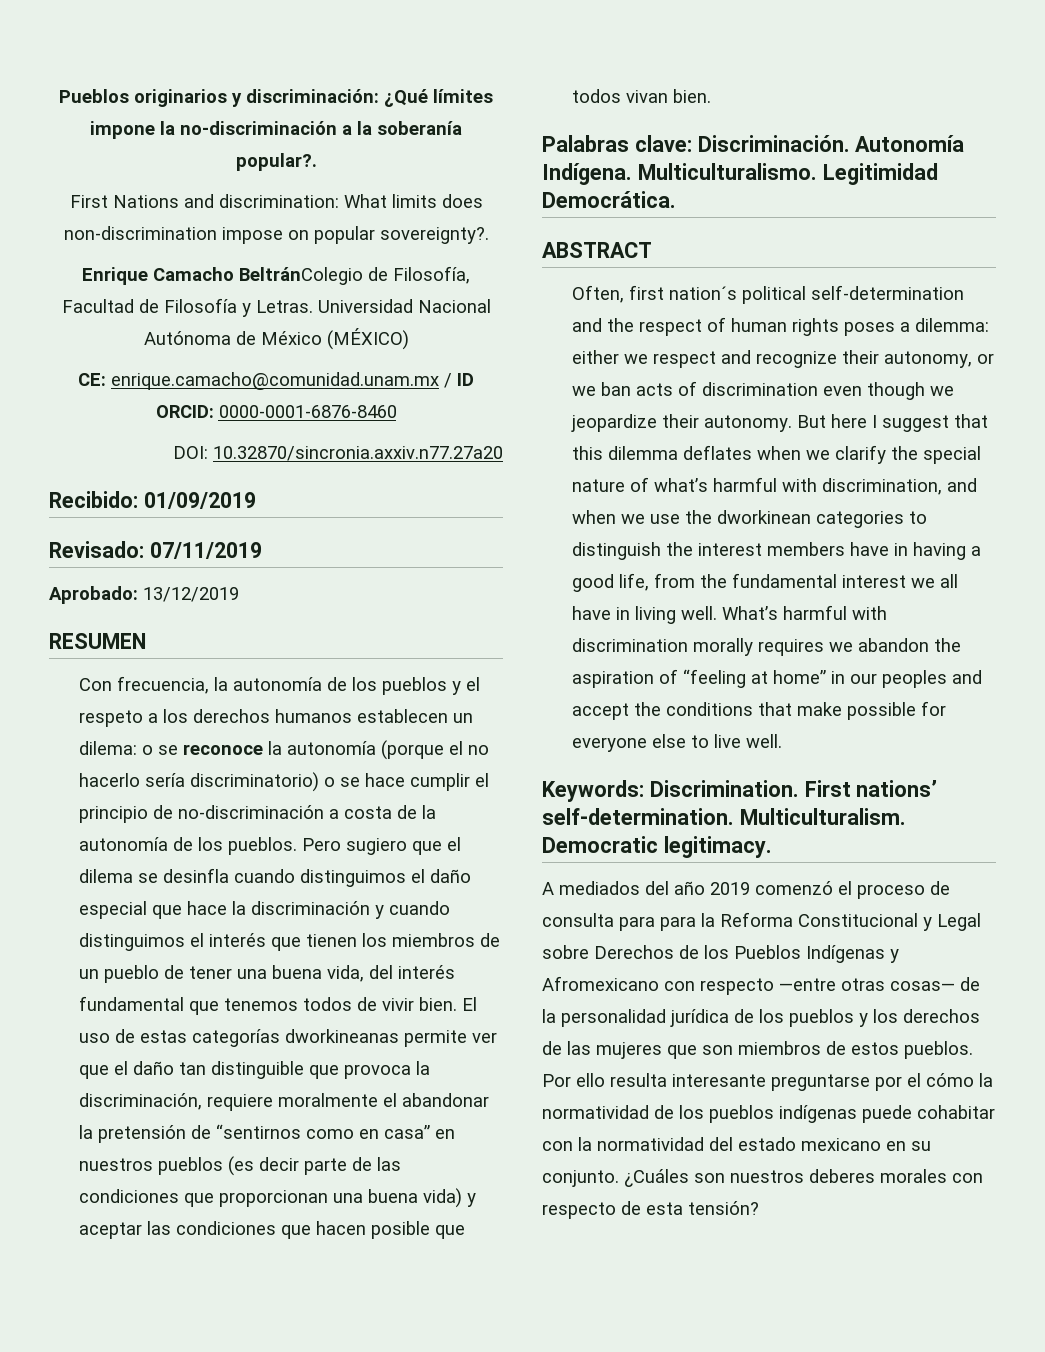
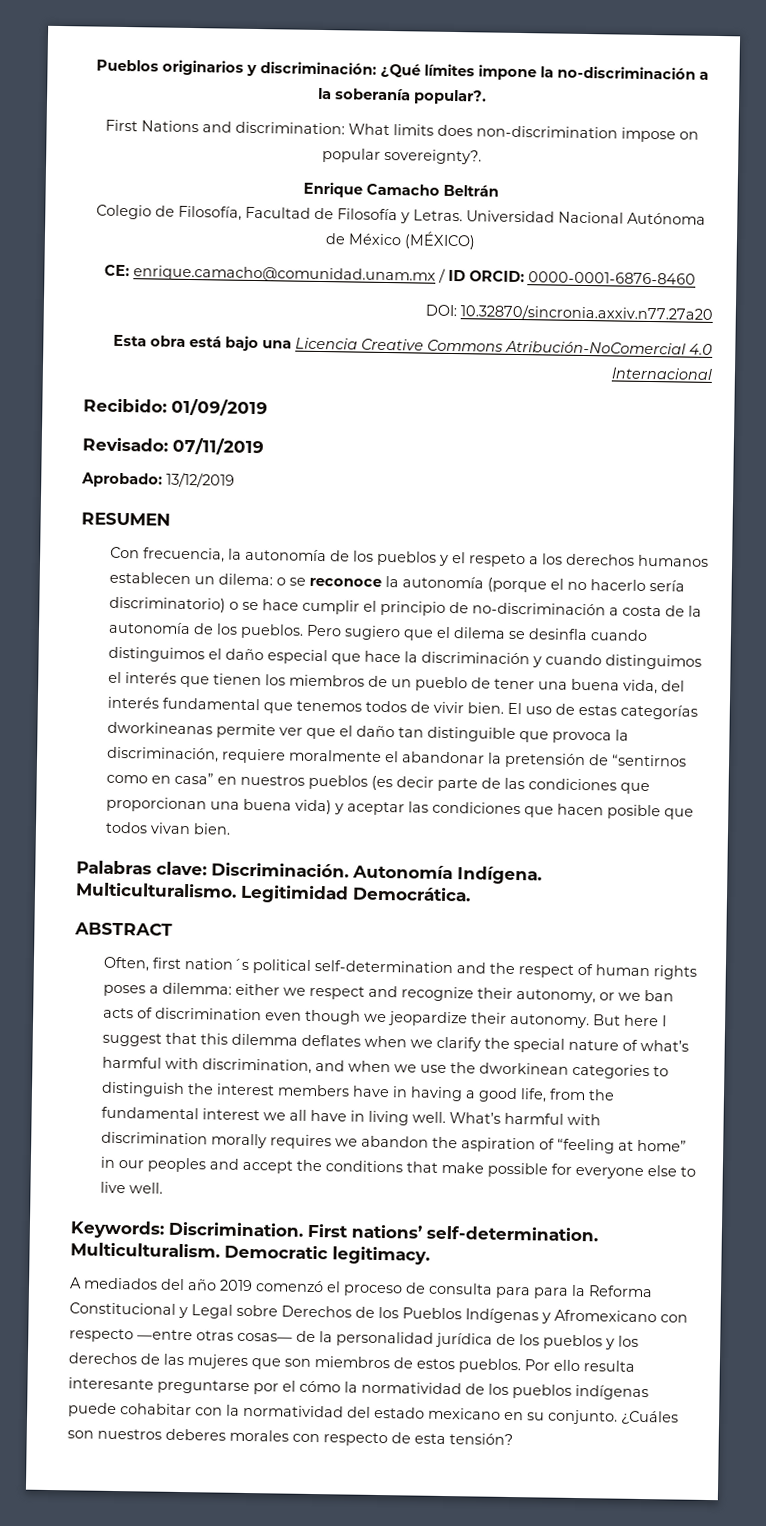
- Enrique Camacho BeltránColegio de Filosofía, Facultad de Filosofía y Letras.
+ Enrique Camacho Beltrán
+ Colegio de Filosofía, Facultad de Filosofía y Letras.
+ Esta obra está bajo una Licencia Creative Commons Atribución-NoComercial 4.0 Internacional

